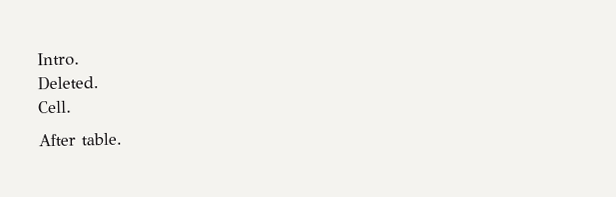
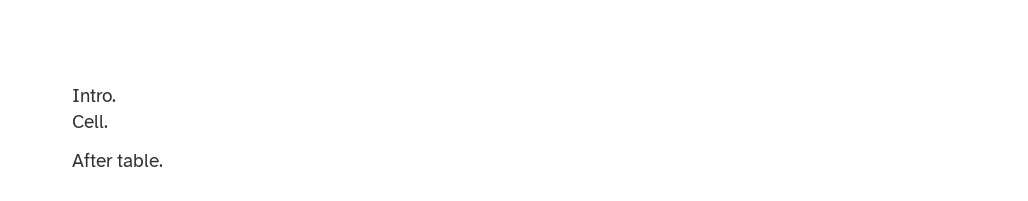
- Deleted.

